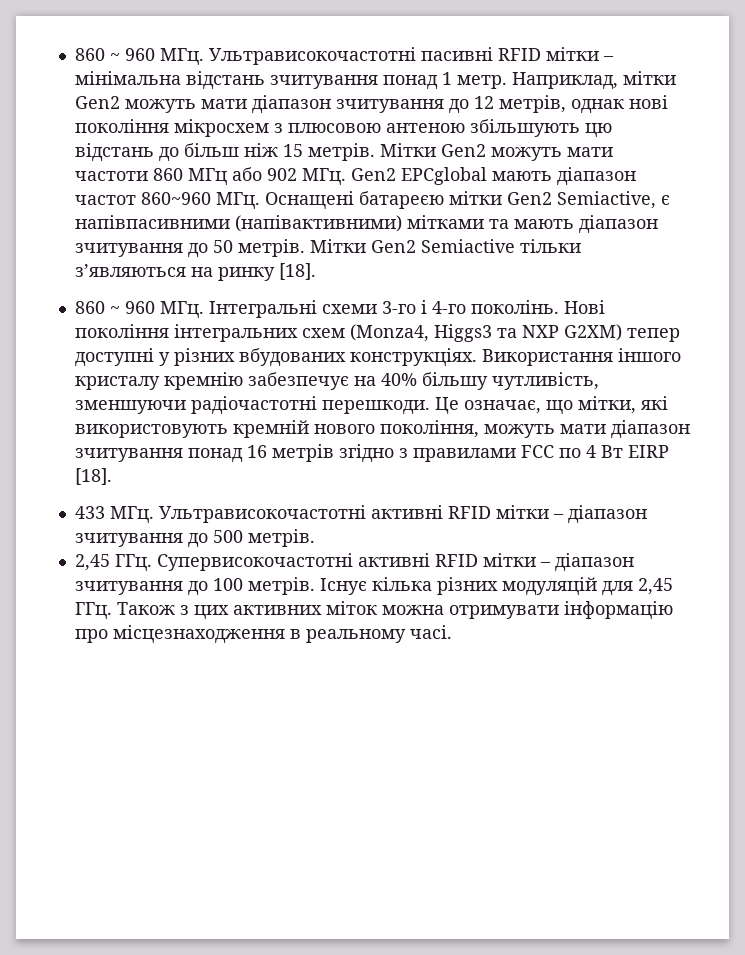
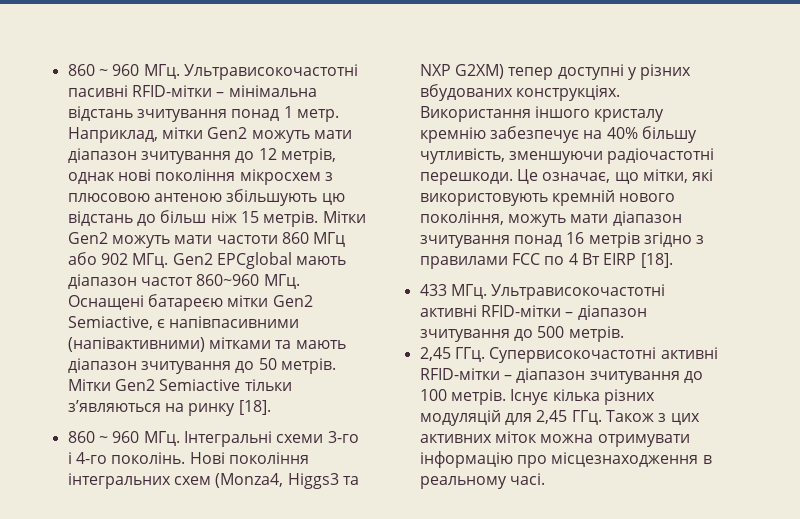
- 860 ~ 960 МГц. Ультрависокочастотні пасивні RFID мітки – мінімальна відстань зчитування понад 1 метр.
+ 860 ~ 960 МГц. Ультрависокочастотні пасивні RFID-мітки – мінімальна відстань зчитування понад 1 метр.
- 433 МГц. Ультрависокочастотні активні RFID мітки – діапазон зчитування до 500 метрів.
+ 433 МГц. Ультрависокочастотні активні RFID-мітки – діапазон зчитування до 500 метрів.
- 2,45 ГГц. Супервисокочастотні активні RFID мітки – діапазон зчитування до 100 метрів.
+ 2,45 ГГц. Супервисокочастотні активні RFID-мітки – діапазон зчитування до 100 метрів.

